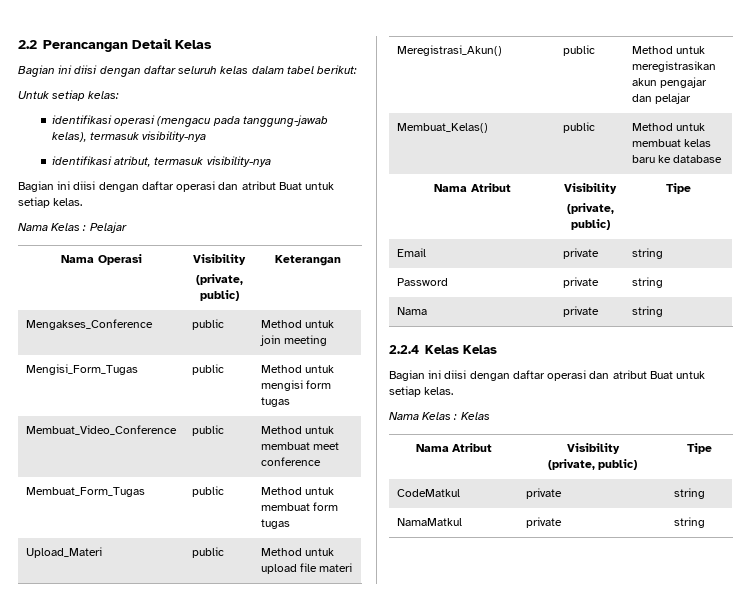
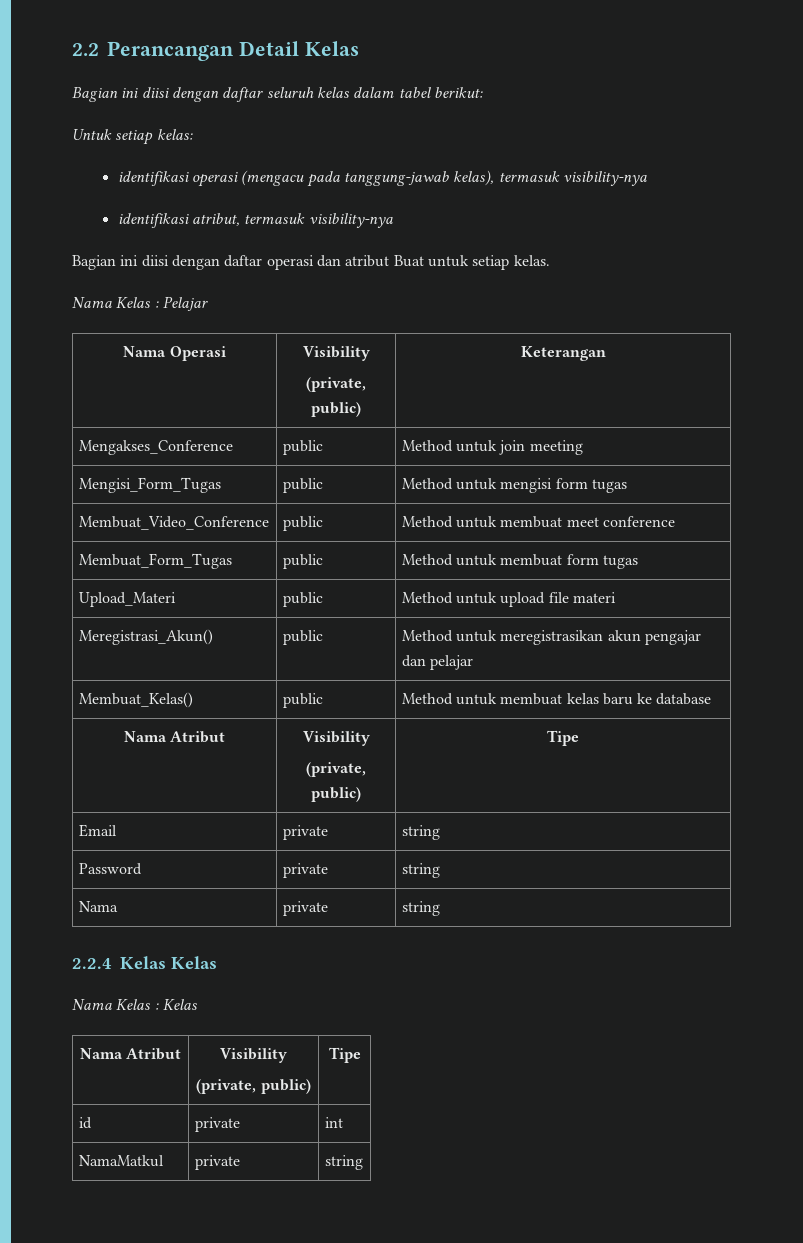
  2.2.4 Kelas Kelas
- Bagian ini diisi dengan daftar operasi dan atribut Buat untuk setiap kelas.
- CodeMatkul | private | string
+ id | private | int

